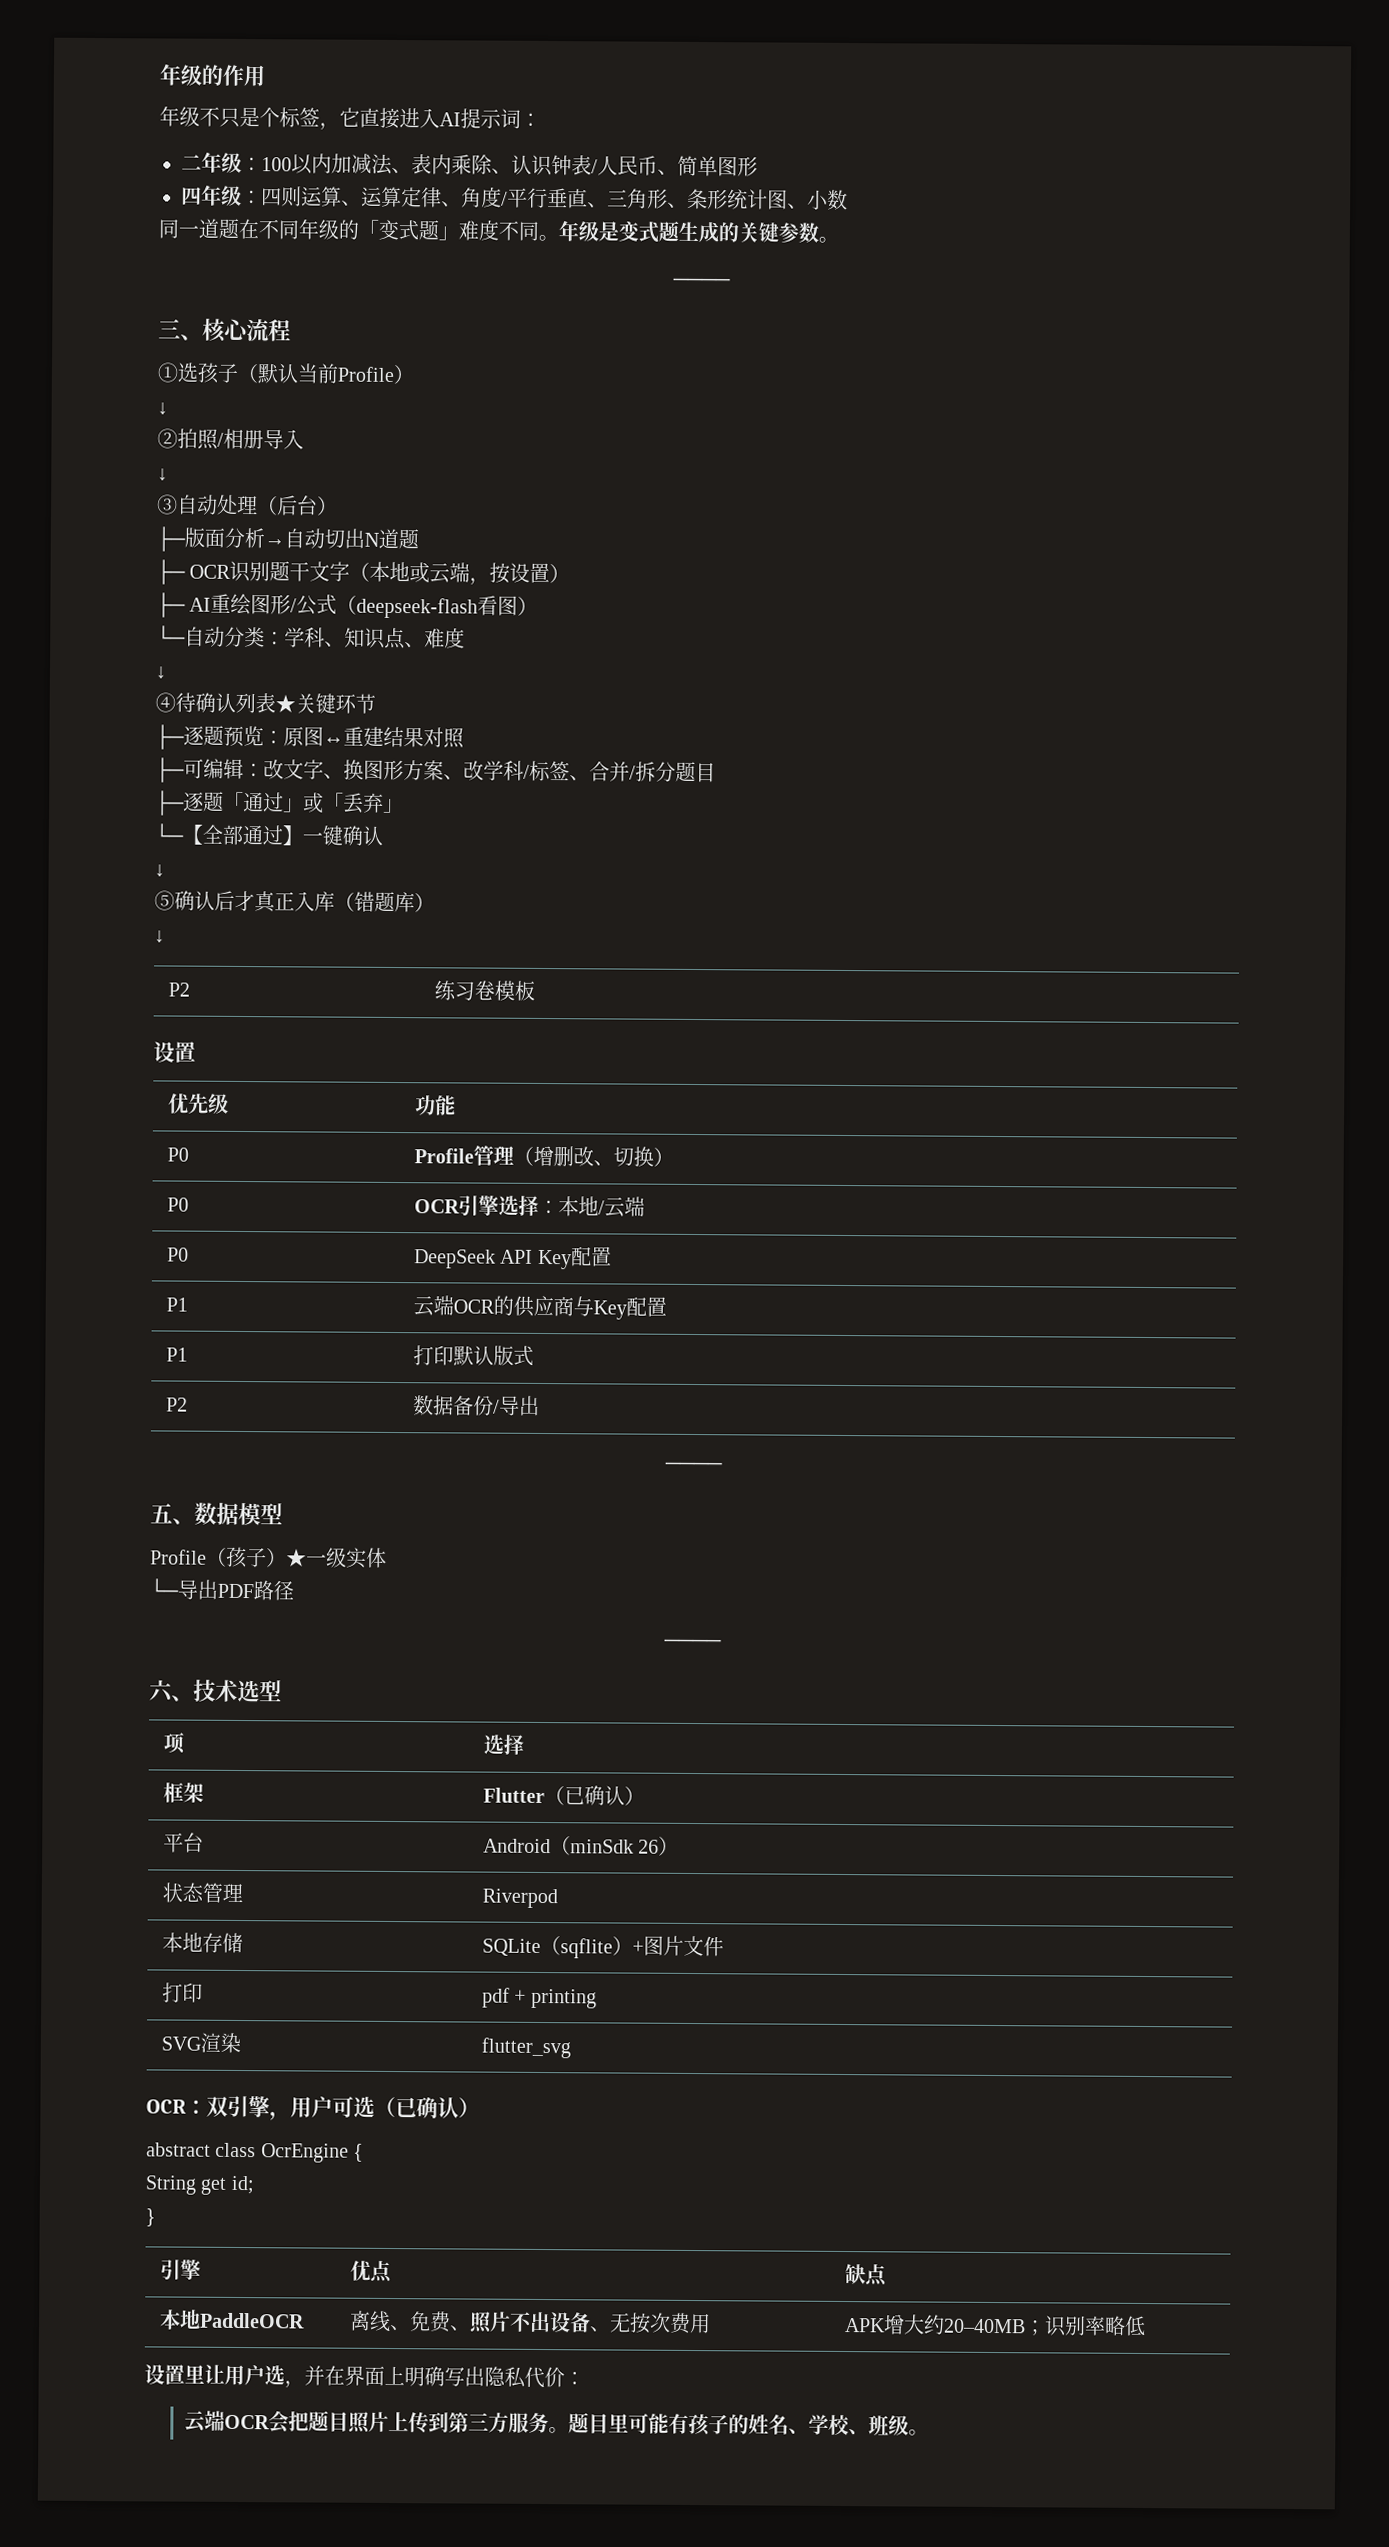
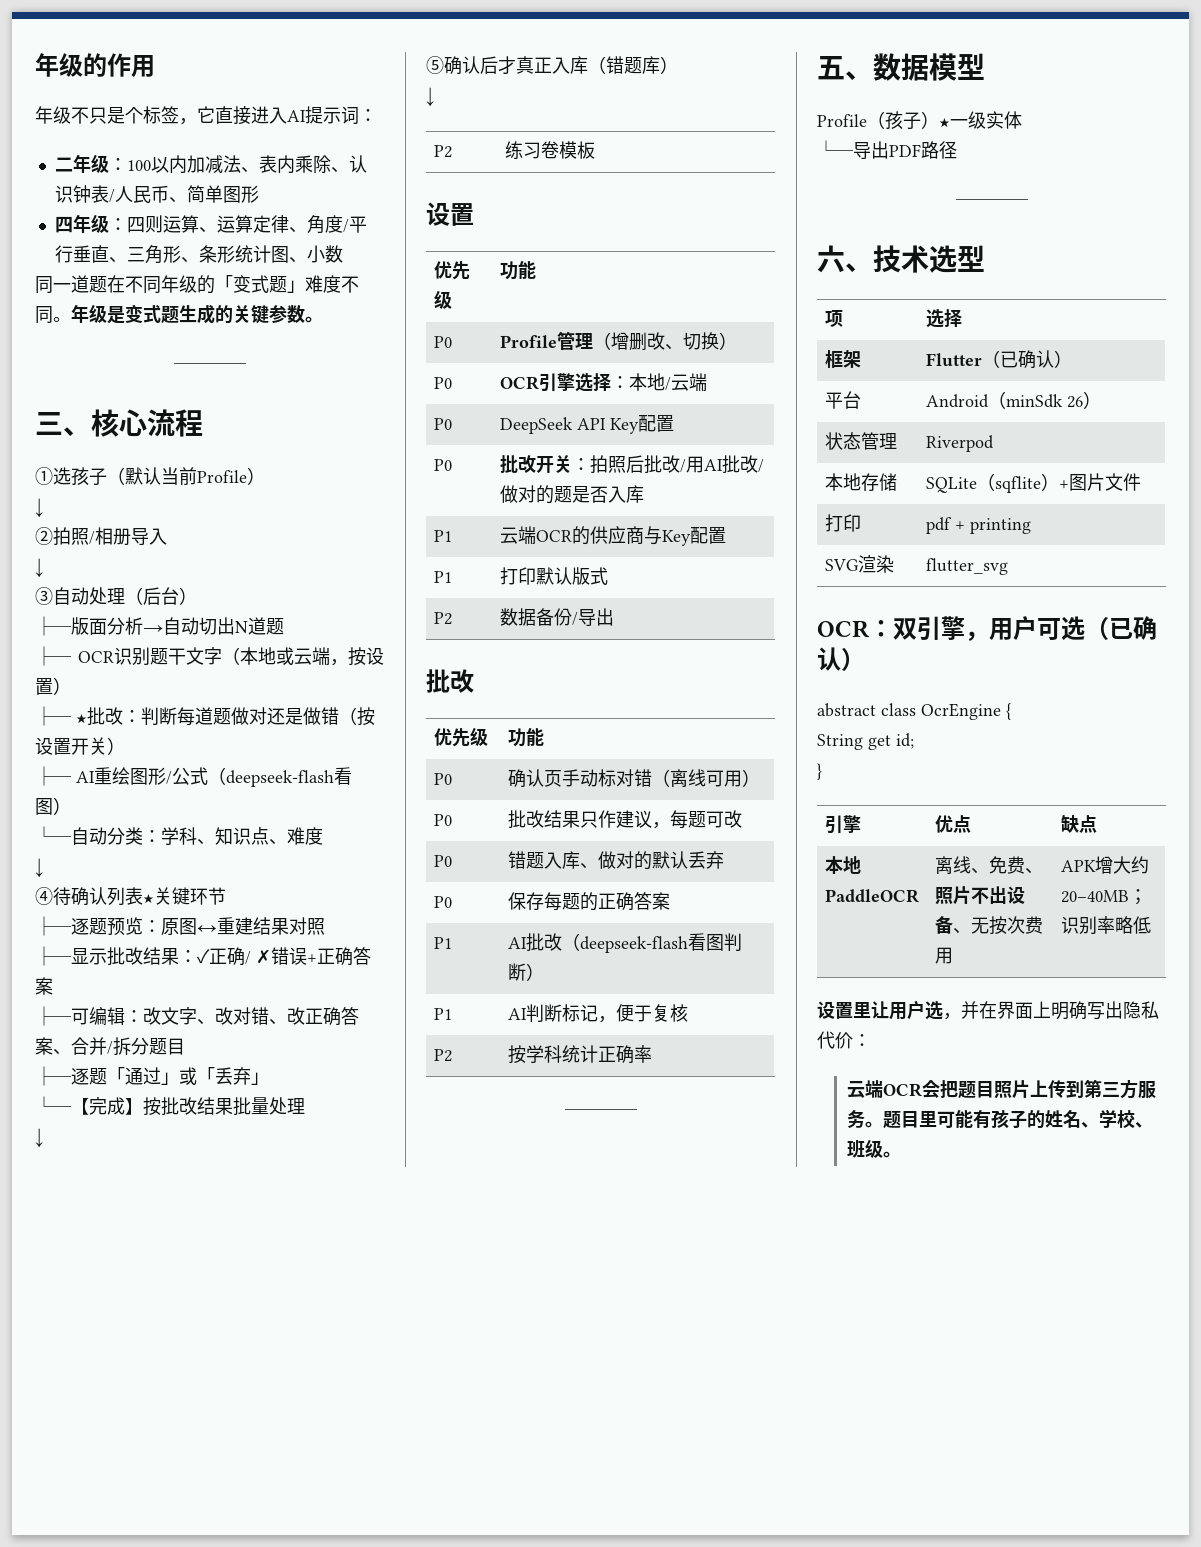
+ ├─ ★批改：判断每道题做对还是做错（按设置开关）
+ ├─显示批改结果：✓正确/ ✗错误+正确答案
- ├─可编辑：改文字、换图形方案、改学科/标签、合并/拆分题目
+ ├─可编辑：改文字、改对错、改正确答案、合并/拆分题目
- └─【全部通过】一键确认
+ └─【完成】按批改结果批量处理
+ P0 | 批改开关：拍照后批改/用AI批改/做对的题是否入库
  P2 | 数据备份/导出
+ 批改
+ 优先级 | 功能
+ P0 | 确认页手动标对错（离线可用）
+ P0 | 批改结果只作建议，每题可改
+ P0 | 错题入库、做对的默认丢弃
+ P0 | 保存每题的正确答案
+ P1 | AI批改（deepseek-flash看图判断）
+ P1 | AI判断标记，便于复核
+ P2 | 按学科统计正确率

